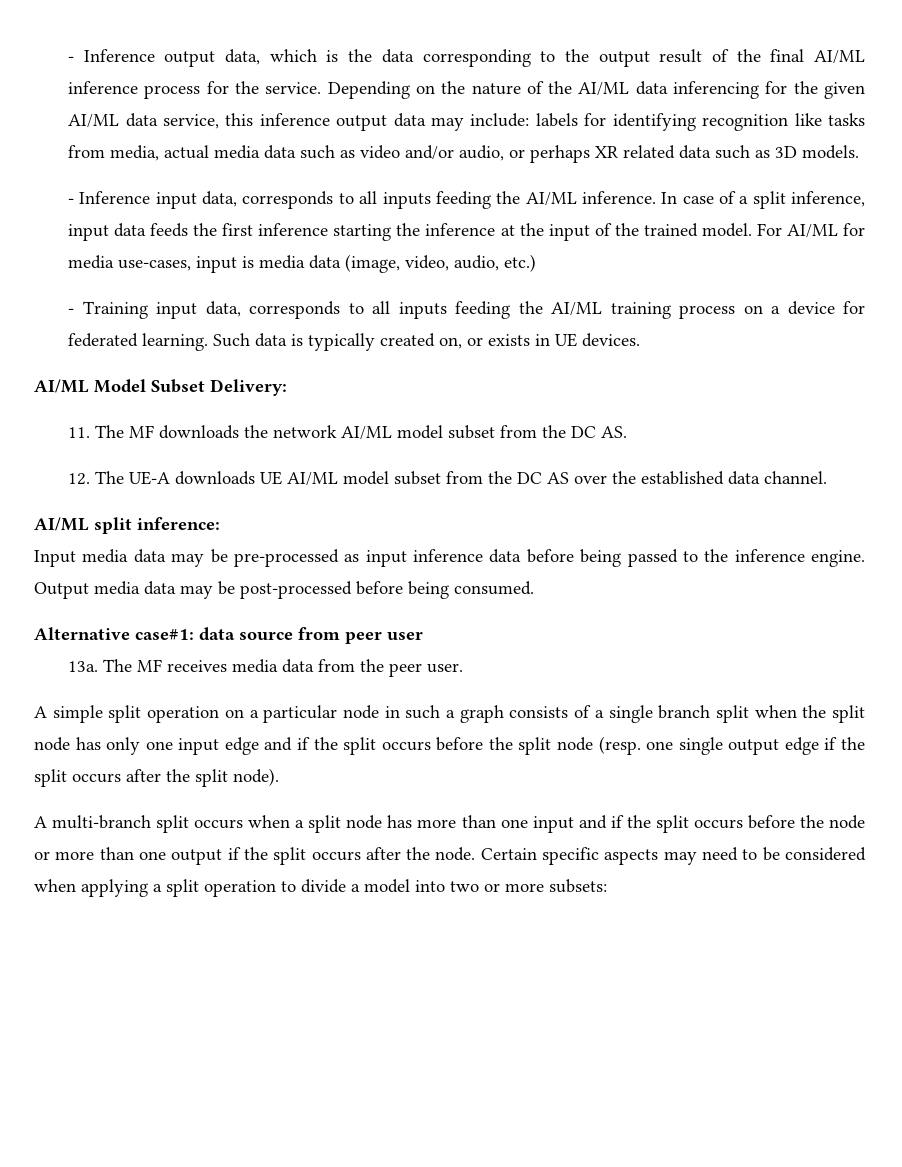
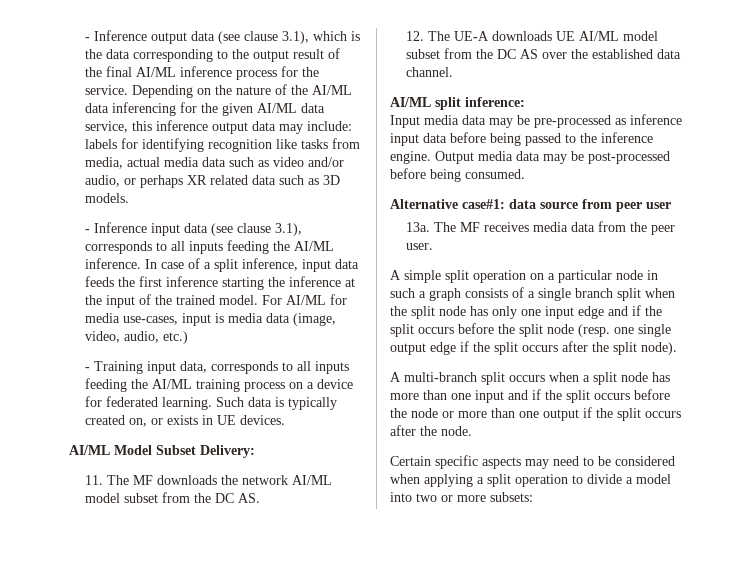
- - Inference output data, which is the data corresponding to the output result of the final AI/ML inference process for the service.
+ - Inference output data (see clause 3.1), which is the data corresponding to the output result of the final AI/ML inference process for the service.
- - Inference input data, corresponds to all inputs feeding the AI/ML inference.
+ - Inference input data (see clause 3.1), corresponds to all inputs feeding the AI/ML inference.
- Input media data may be pre-processed as input inference data before being passed to the inference engine.
+ Input media data may be pre-processed as inference input data before being passed to the inference engine.
- A multi-branch split occurs when a split node has more than one input and if the split occurs before the node or more than one output if the split occurs after the node. Certain specific aspects may need to be considered when applying a split operation to divide a model into two or more subsets:
+ A multi-branch split occurs when a split node has more than one input and if the split occurs before the node or more than one output if the split occurs after the node.
+ Certain specific aspects may need to be considered when applying a split operation to divide a model into two or more subsets:

